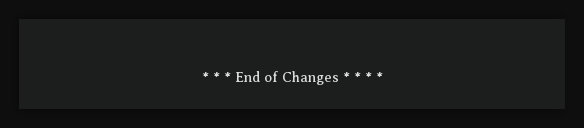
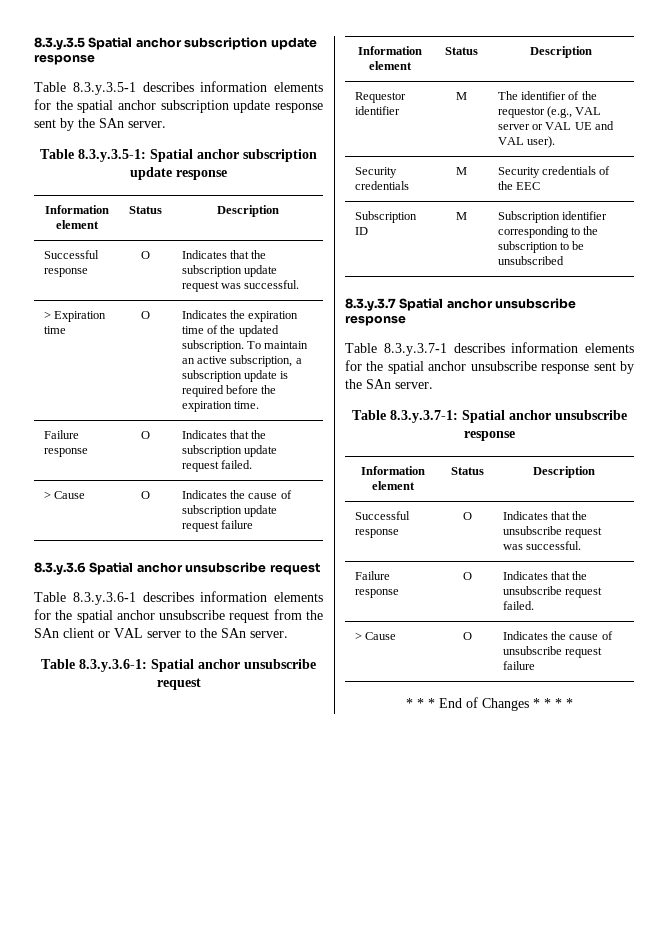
+ 8.3.y.3.5 Spatial anchor subscription update response
+ Table 8.3.y.3.5-1 describes information elements for the spatial anchor subscription update response sent by the SAn server.
+ Table 8.3.y.3.5-1: Spatial anchor subscription update response
+ Information element | Status | Description
+ Successful response | O | Indicates that the subscription update request was successful.
+ > Expiration time | O | Indicates the expiration time of the updated subscription. To maintain an active subscription, a subscription update is required before the expiration time.
+ Failure response | O | Indicates that the subscription update request failed.
+ > Cause | O | Indicates the cause of subscription update request failure
+ 8.3.y.3.6 Spatial anchor unsubscribe request
+ Table 8.3.y.3.6-1 describes information elements for the spatial anchor unsubscribe request from the SAn client or VAL server to the SAn server.
+ Table 8.3.y.3.6-1: Spatial anchor unsubscribe request
+ Information element | Status | Description
+ Requestor identifier | M | The identifier of the requestor (e.g., VAL server or VAL UE and VAL user).
+ Security credentials | M | Security credentials of the EEC
+ Subscription ID | M | Subscription identifier corresponding to the subscription to be unsubscribed
+ 8.3.y.3.7 Spatial anchor unsubscribe response
+ Table 8.3.y.3.7-1 describes information elements for the spatial anchor unsubscribe response sent by the SAn server.
+ Table 8.3.y.3.7-1: Spatial anchor unsubscribe response
+ Information element | Status | Description
+ Successful response | O | Indicates that the unsubscribe request was successful.
+ Failure response | O | Indicates that the unsubscribe request failed.
+ > Cause | O | Indicates the cause of unsubscribe request failure

